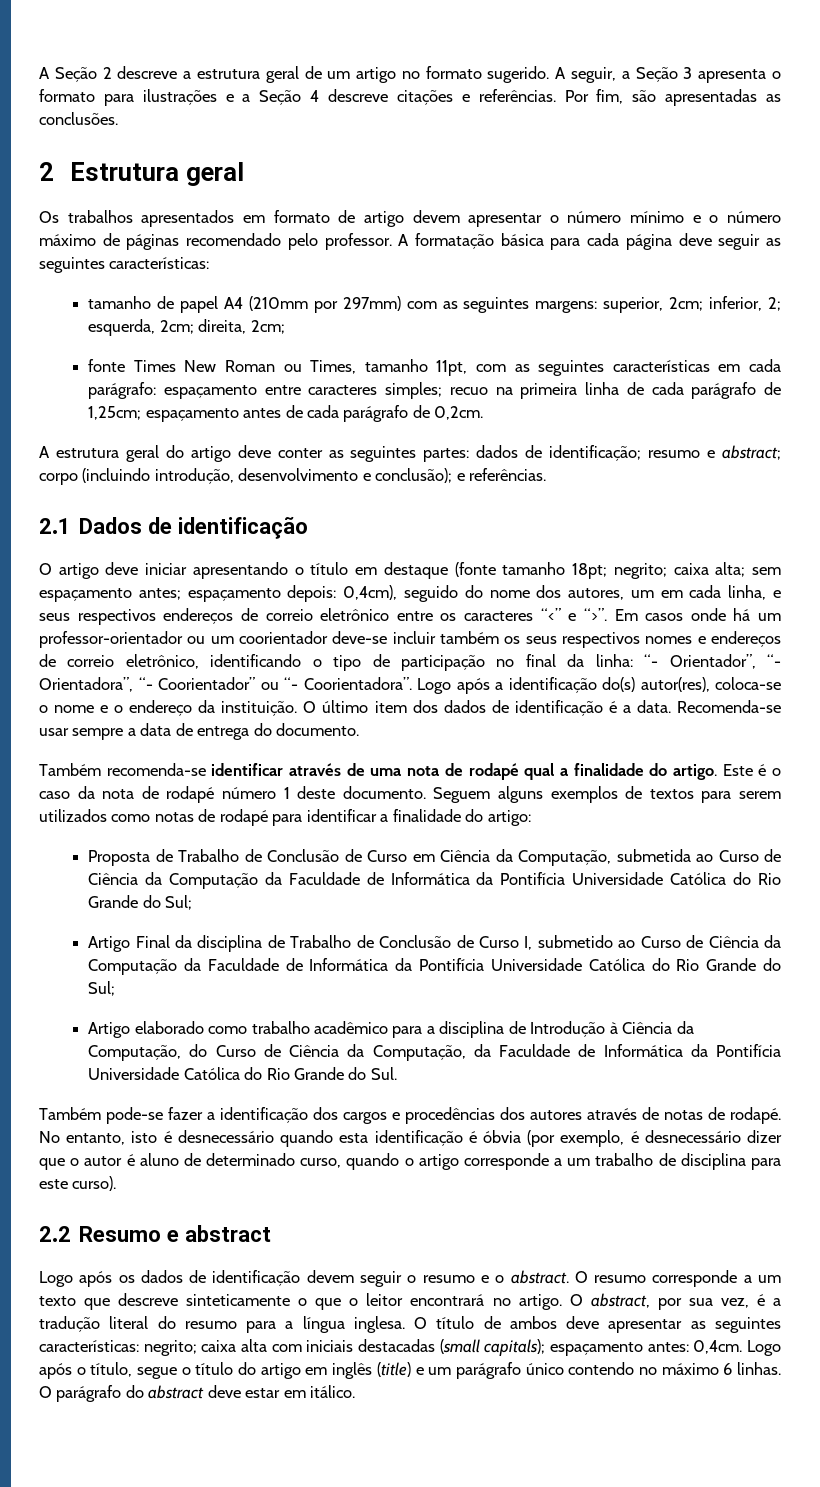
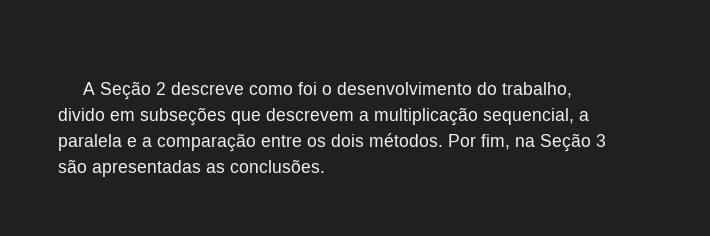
- A Seção 2 descreve a estrutura geral de um artigo no formato sugerido. A seguir, a Seção 3 apresenta o formato para ilustrações e a Seção 4 descreve citações e referências. Por fim, são apresentadas as conclusões.
- 2 Estrutura geral
- Os trabalhos apresentados em formato de artigo devem apresentar o número mínimo e o número máximo de páginas recomendado pelo professor. A formatação básica para cada página deve seguir as seguintes características:
- tamanho de papel A4 (210mm por 297mm) com as seguintes margens: superior, 2cm; inferior, 2; esquerda, 2cm; direita, 2cm;
- fonte Times New Roman ou Times, tamanho 11pt, com as seguintes características em cada parágrafo: espaçamento entre caracteres simples; recuo na primeira linha de cada parágrafo de 1,25cm; espaçamento antes de cada parágrafo de 0,2cm.
- A estrutura geral do artigo deve conter as seguintes partes: dados de identificação; resumo e abstract; corpo (incluindo introdução, desenvolvimento e conclusão); e referências.
- 2.1 Dados de identificação
- O artigo deve iniciar apresentando o título em destaque (fonte tamanho 18pt; negrito; caixa alta; sem espaçamento antes; espaçamento depois: 0,4cm), seguido do nome dos autores, um em cada linha, e seus respectivos endereços de correio eletrônico entre os caracteres “<” e “>”. Em casos onde há um professor-orientador ou um coorientador deve-se incluir também os seus respectivos nomes e endereços de correio eletrônico, identificando o tipo de participação no final da linha: “- Orientador”, “- Orientadora”, “- Coorientador” ou “- Coorientadora”. Logo após a identificação do(s) autor(res), coloca-se o nome e o endereço da instituição. O último item dos dados de identificação é a data. Recomenda-se usar sempre a data de entrega do documento.
- Também recomenda-se identificar através de uma nota de rodapé qual a finalidade do artigo. Este é o caso da nota de rodapé número 1 deste documento. Seguem alguns exemplos de textos para serem utilizados como notas de rodapé para identificar a finalidade do artigo:
- Proposta de Trabalho de Conclusão de Curso em Ciência da Computação, submetida ao Curso de Ciência da Computação da Faculdade de Informática da Pontifícia Universidade Católica do Rio Grande do Sul;
- Artigo Final da disciplina de Trabalho de Conclusão de Curso I, submetido ao Curso de Ciência da Computação da Faculdade de Informática da Pontifícia Universidade Católica do Rio Grande do Sul;
- Artigo elaborado como trabalho acadêmico para a disciplina de Introdução à Ciência da Computação, do Curso de Ciência da Computação, da Faculdade de Informática da Pontifícia Universidade Católica do Rio Grande do Sul.
- Também pode-se fazer a identificação dos cargos e procedências dos autores através de notas de rodapé. No entanto, isto é desnecessário quando esta identificação é óbvia (por exemplo, é desnecessário dizer que o autor é aluno de determinado curso, quando o artigo corresponde a um trabalho de disciplina para este curso).
- 2.2 Resumo e abstract
- Logo após os dados de identificação devem seguir o resumo e o abstract. O resumo corresponde a um texto que descreve sinteticamente o que o leitor encontrará no artigo. O abstract, por sua vez, é a tradução literal do resumo para a língua inglesa. O título de ambos deve apresentar as seguintes características: negrito; caixa alta com iniciais destacadas (small capitals); espaçamento antes: 0,4cm. Logo após o título, segue o título do artigo em inglês (title) e um parágrafo único contendo no máximo 6 linhas. O parágrafo do abstract deve estar em itálico.
+ A Seção 2 descreve como foi o desenvolvimento do trabalho, divido em subseções que descrevem a multiplicação sequencial, a paralela e a comparação entre os dois métodos. Por fim, na Seção 3 são apresentadas as conclusões.

